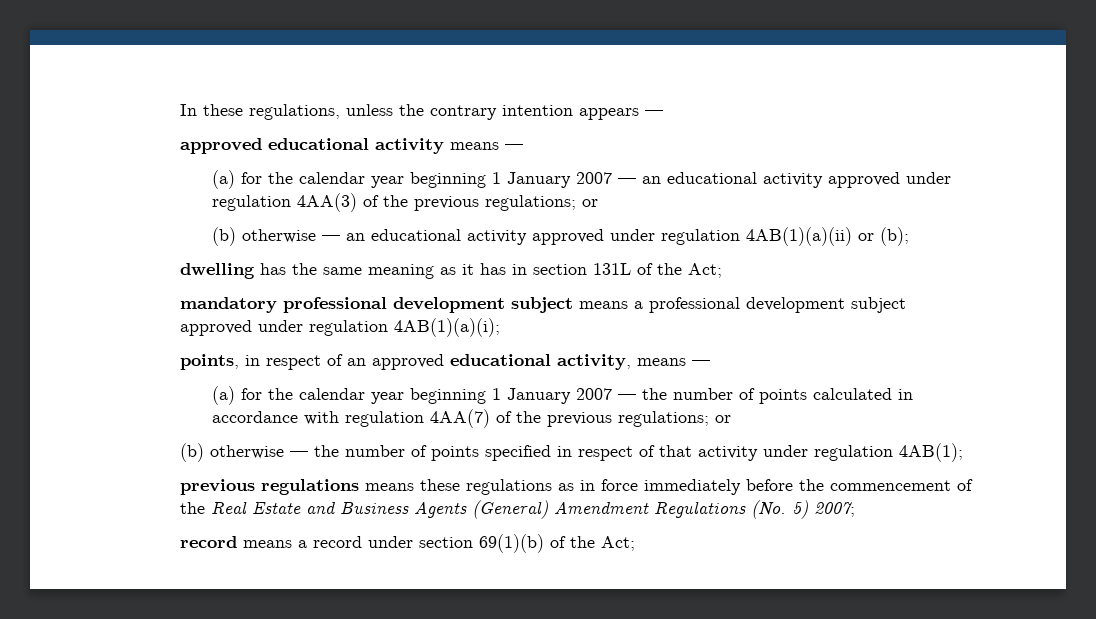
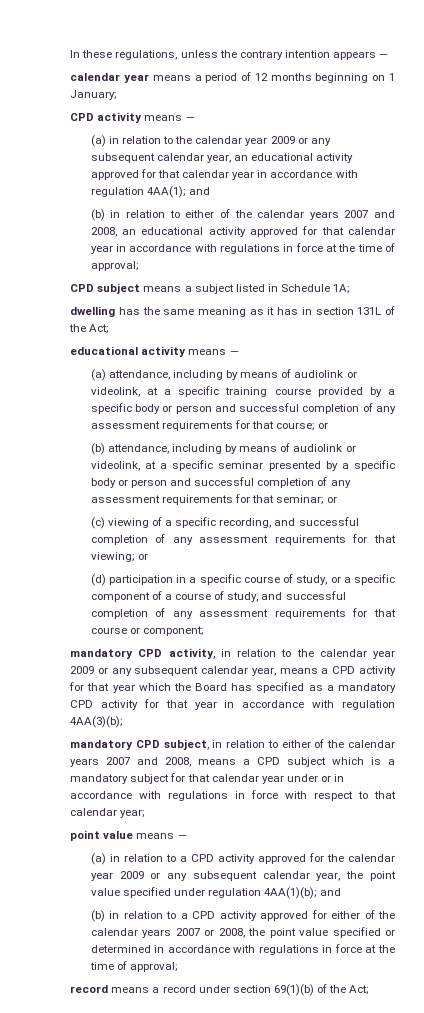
- approved educational activity means —
- (a) for the calendar year beginning 1 January 2007 — an educational activity approved under regulation 4AA(3) of the previous regulations; or
- (b) otherwise — an educational activity approved under regulation 4AB(1)(a)(ii) or (b);
+ calendar year means a period of 12 months beginning on 1 January;
+ CPD activity means —
+ (a) in relation to the calendar year 2009 or any subsequent calendar year, an educational activity approved for that calendar year in accordance with regulation 4AA(1); and
+ (b) in relation to either of the calendar years 2007 and 2008, an educational activity approved for that calendar year in accordance with regulations in force at the time of approval;
+ CPD subject means a subject listed in Schedule 1A;
- mandatory professional development subject means a professional development subject approved under regulation 4AB(1)(a)(i);
- points, in respect of an approved educational activity, means —
- (a) for the calendar year beginning 1 January 2007 — the number of points calculated in accordance with regulation 4AA(7) of the previous regulations; or
- (b) otherwise — the number of points specified in respect of that activity under regulation 4AB(1);
- previous regulations means these regulations as in force immediately before the commencement of the Real Estate and Business Agents (General) Amendment Regulations (No. 5) 2007;
+ educational activity means —
+ (a) attendance, including by means of audiolink or videolink, at a specific training course provided by a specific body or person and successful completion of any assessment requirements for that course; or
+ (b) attendance, including by means of audiolink or videolink, at a specific seminar presented by a specific body or person and successful completion of any assessment requirements for that seminar; or
+ (c) viewing of a specific recording, and successful completion of any assessment requirements for that viewing; or
+ (d) participation in a specific course of study, or a specific component of a course of study, and successful completion of any assessment requirements for that course or component;
+ mandatory CPD activity, in relation to the calendar year 2009 or any subsequent calendar year, means a CPD activity for that year which the Board has specified as a mandatory CPD activity for that year in accordance with regulation 4AA(3)(b);
+ mandatory CPD subject, in relation to either of the calendar years 2007 and 2008, means a CPD subject which is a mandatory subject for that calendar year under or in accordance with regulations in force with respect to that calendar year;
+ point value means —
+ (a) in relation to a CPD activity approved for the calendar year 2009 or any subsequent calendar year, the point value specified under regulation 4AA(1)(b); and
+ (b) in relation to a CPD activity approved for either of the calendar years 2007 or 2008, the point value specified or determined in accordance with regulations in force at the time of approval;

